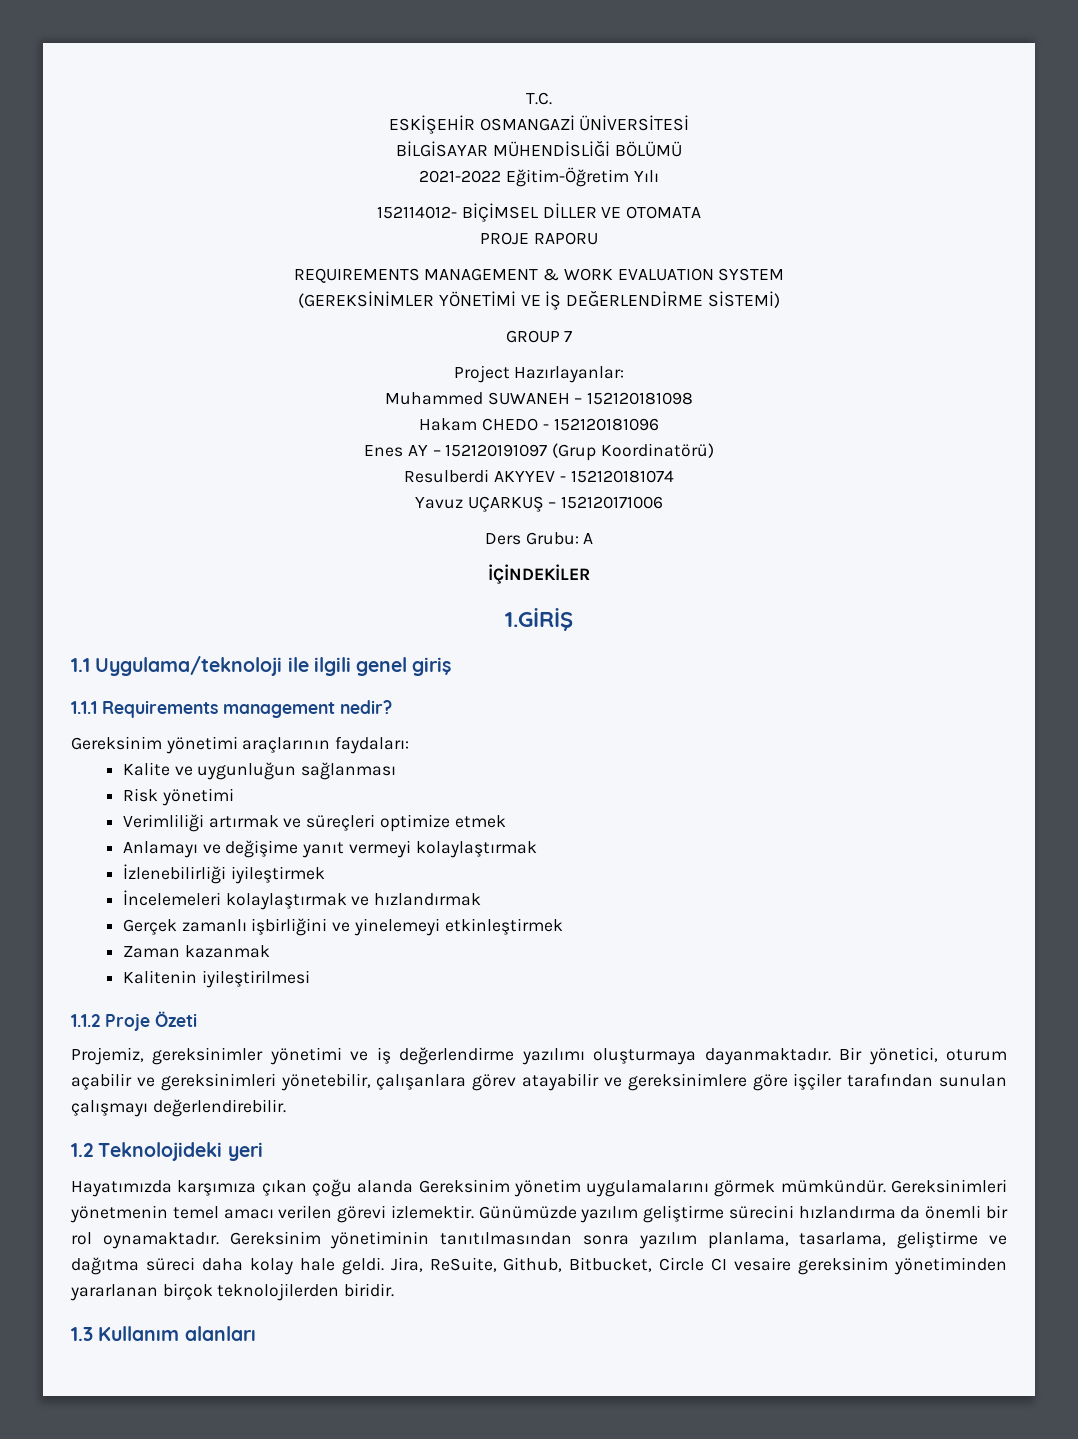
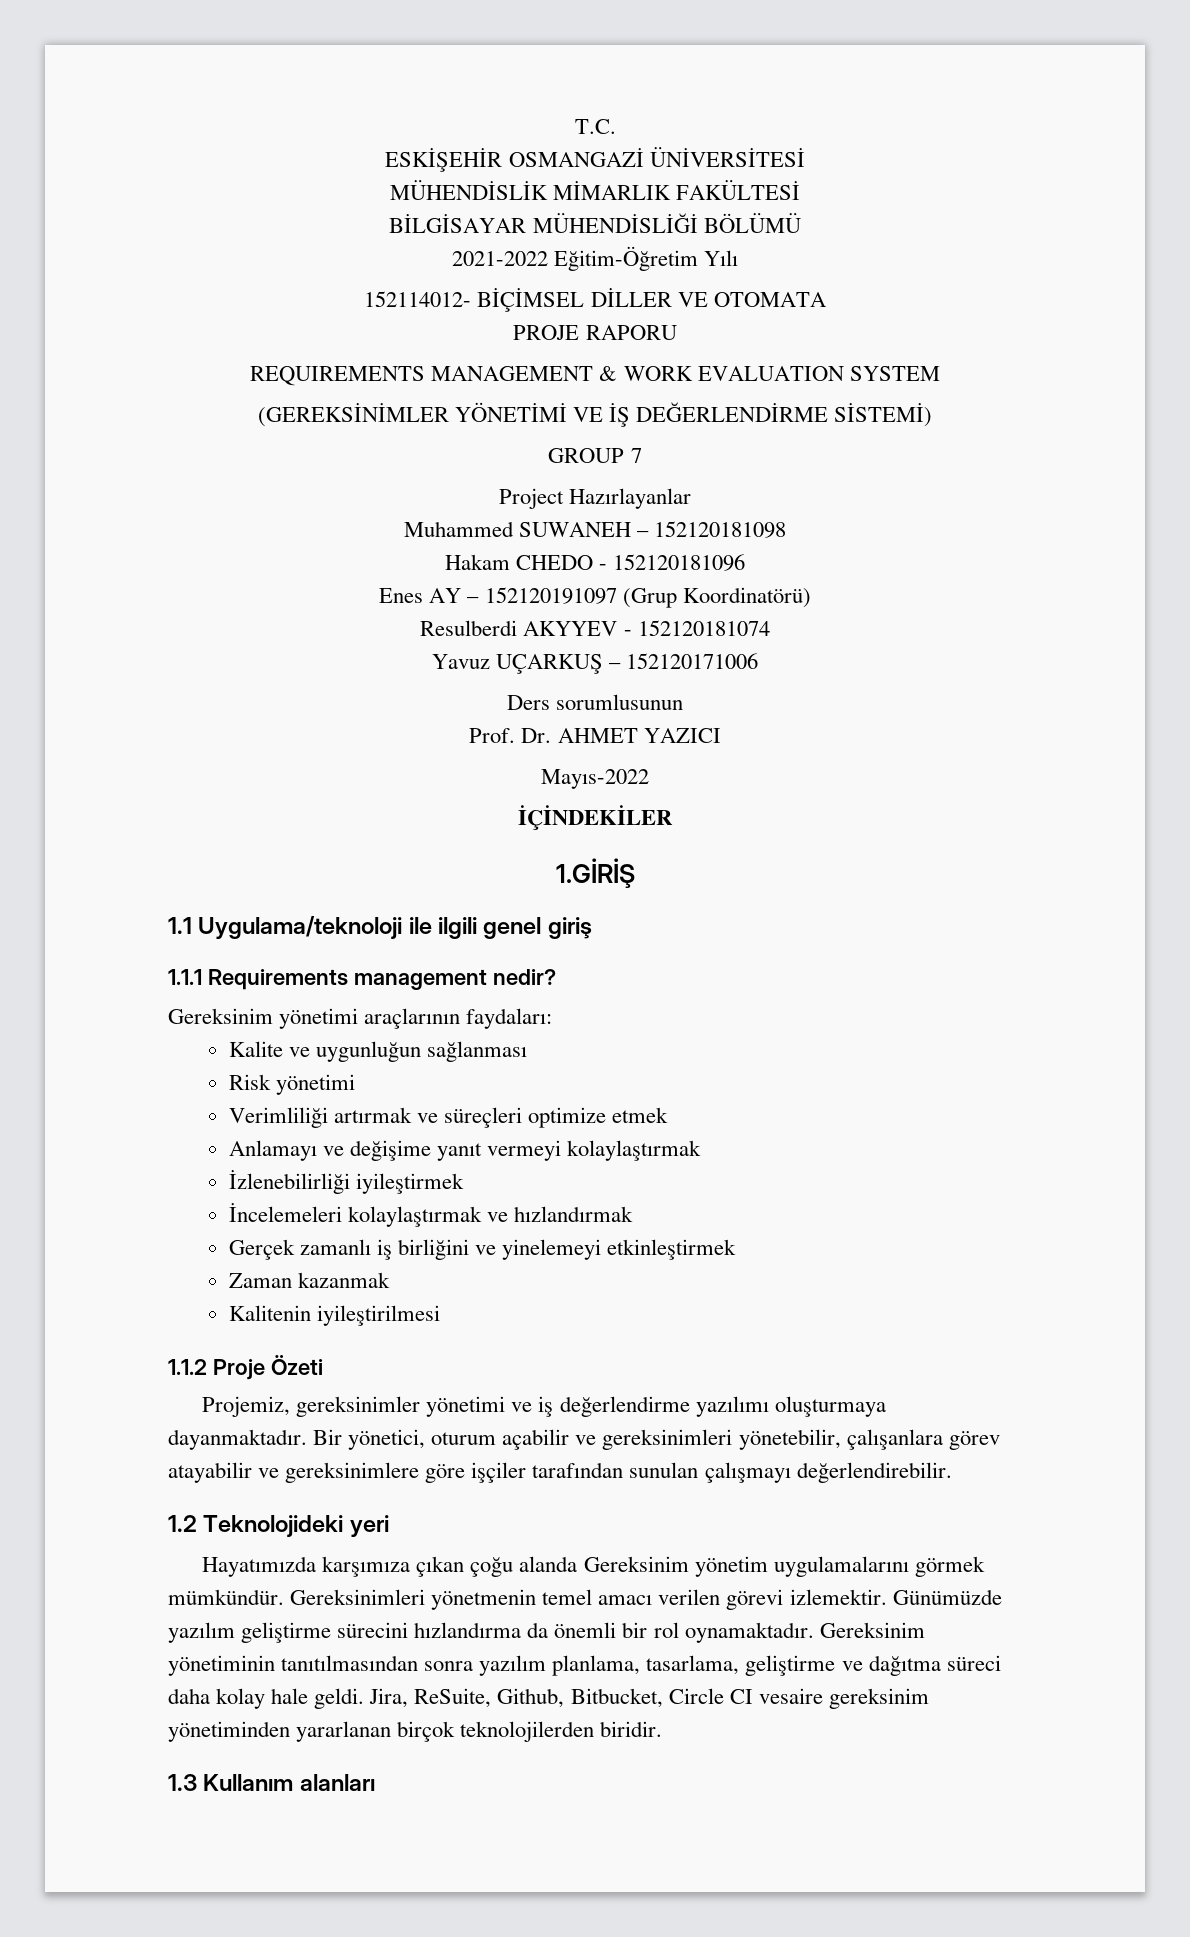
+ MÜHENDİSLİK MİMARLIK FAKÜLTESİ
- Project Hazırlayanlar:
+ Project Hazırlayanlar
- Ders Grubu: A
+ Ders sorumlusunun
+ Prof. Dr. AHMET YAZICI
+ Mayıs-2022
- Gerçek zamanlı işbirliğini ve yinelemeyi etkinleştirmek
+ Gerçek zamanlı iş birliğini ve yinelemeyi etkinleştirmek

